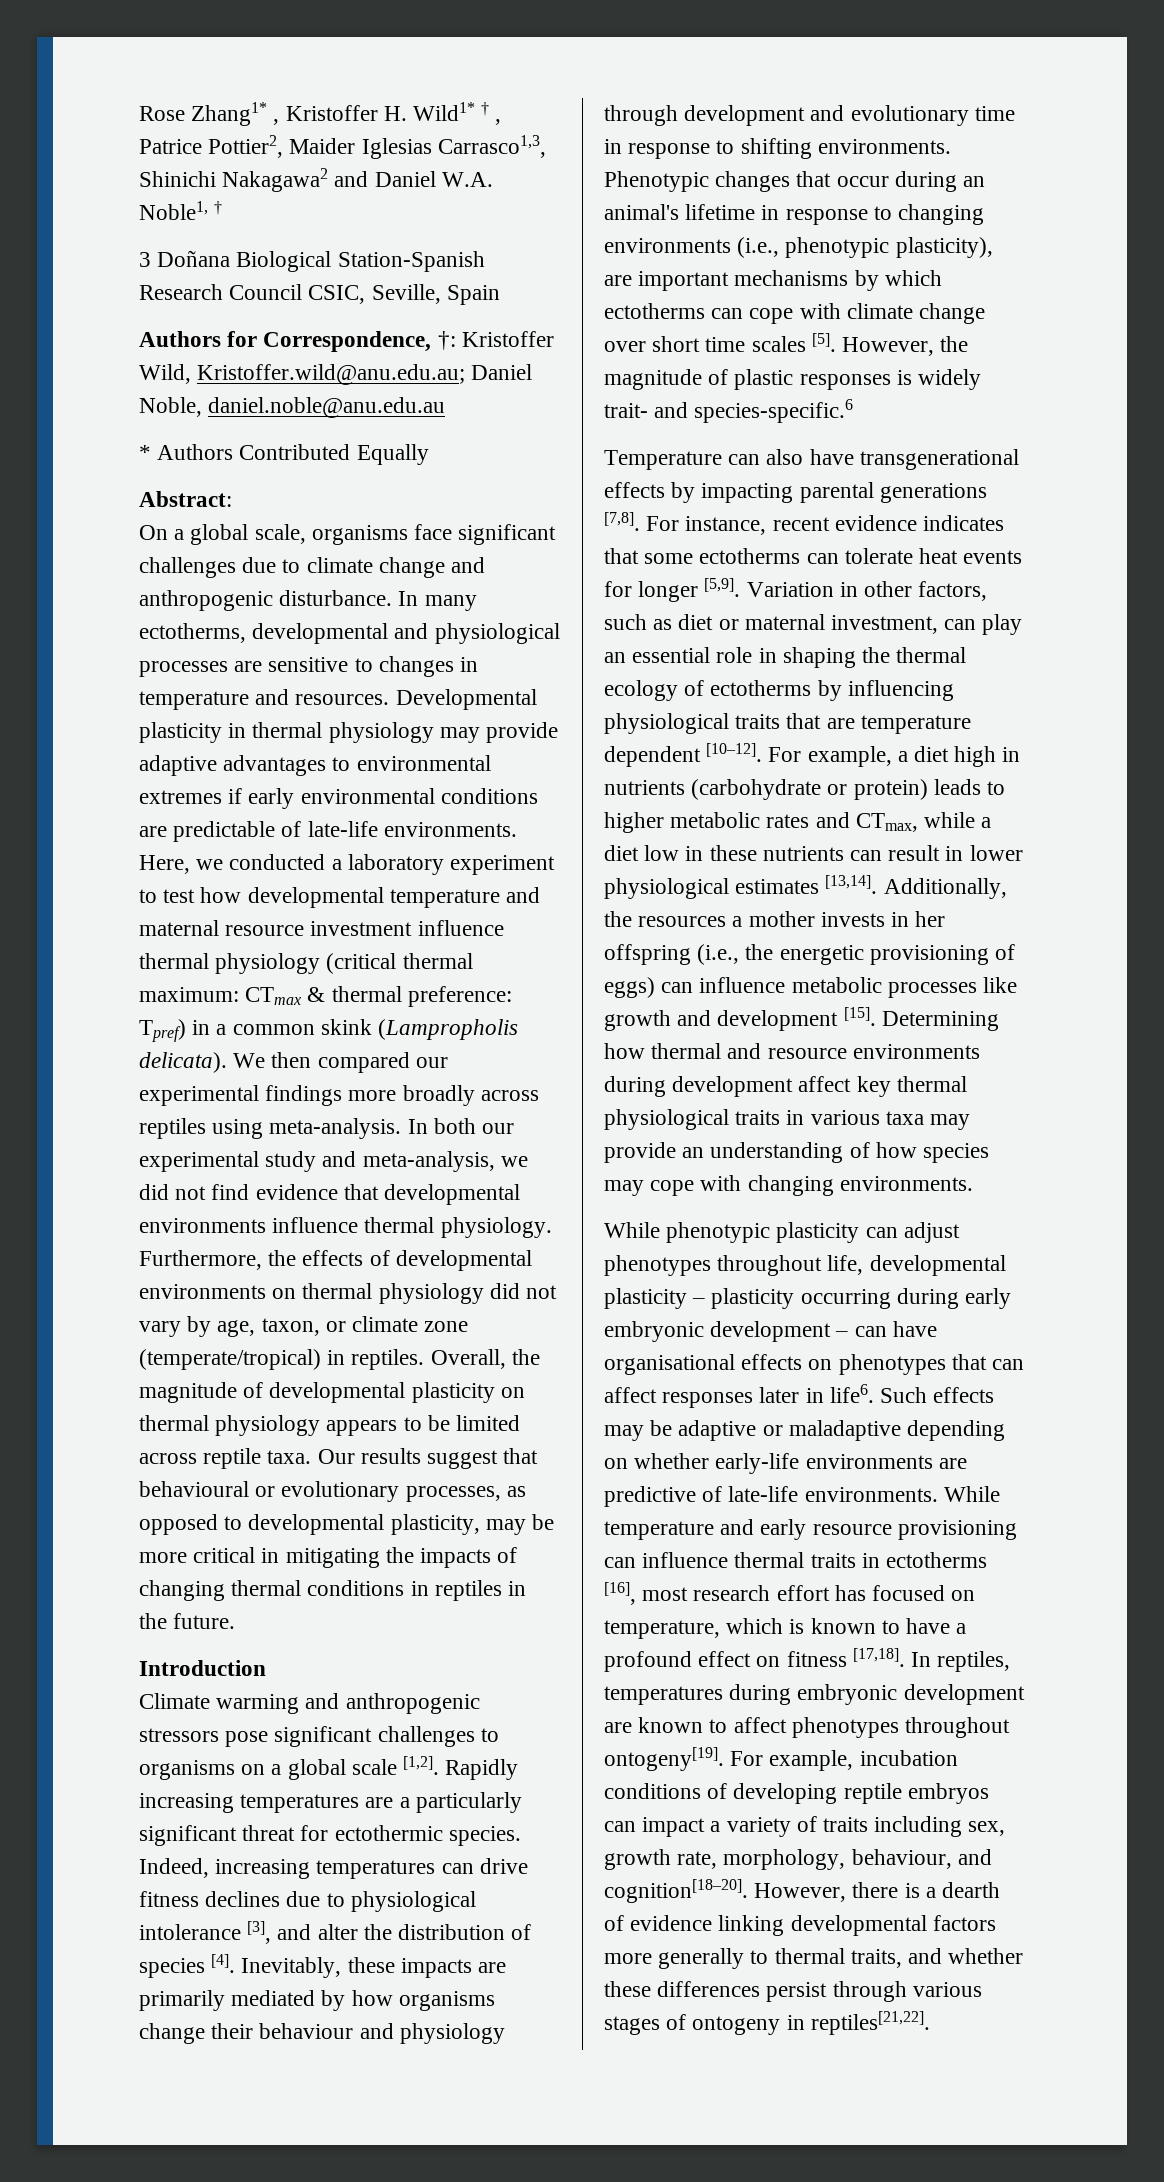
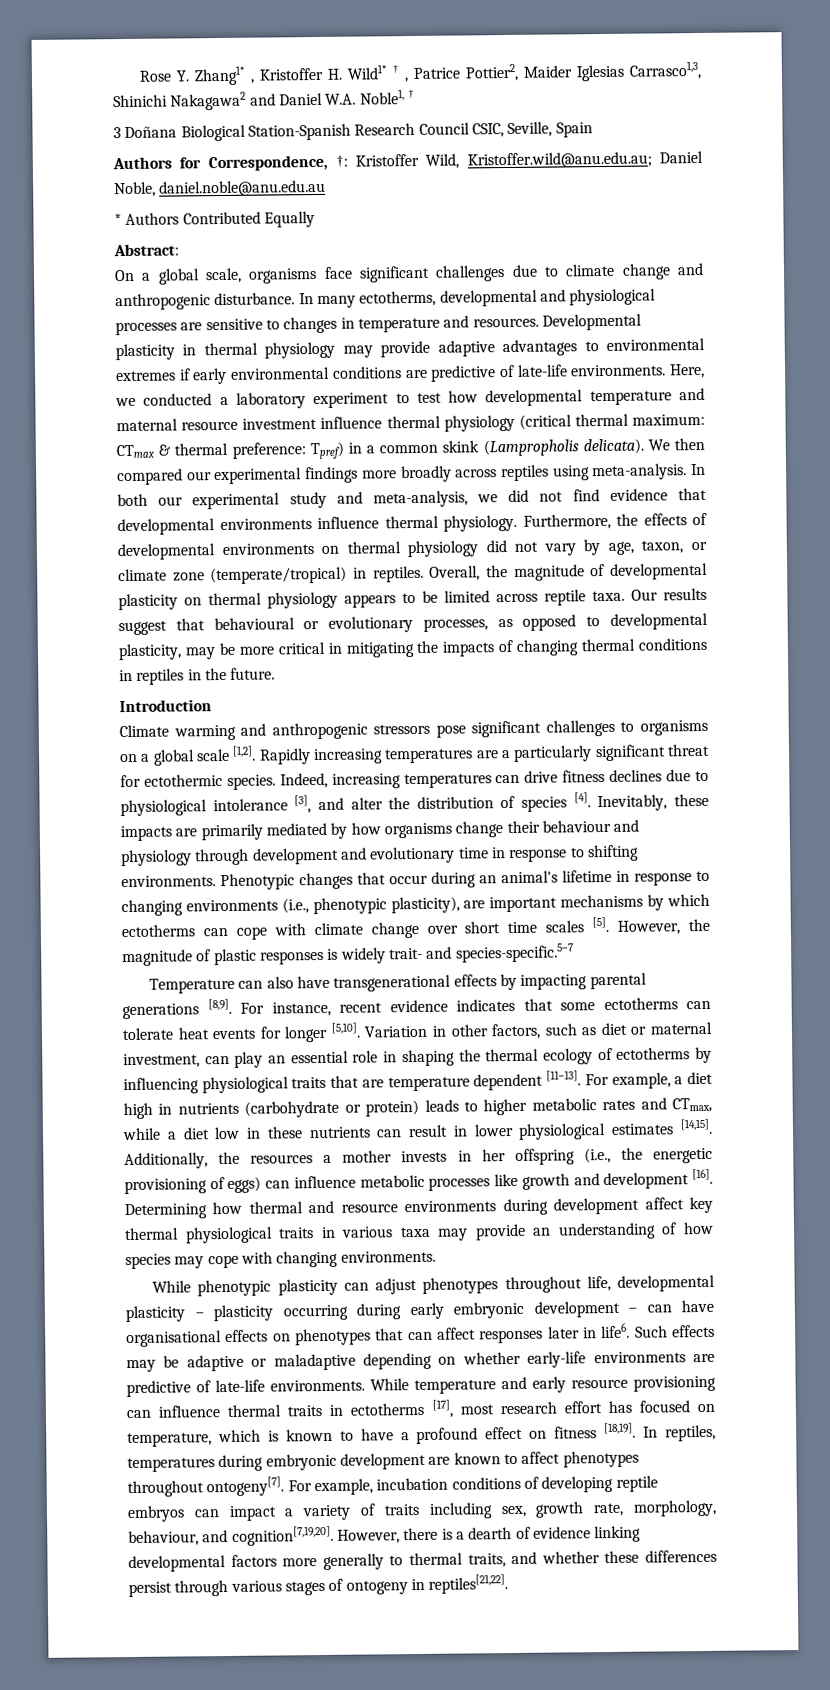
- Rose Zhang1* , Kristoffer H. Wild1* † , Patrice Pottier2, Maider Iglesias Carrasco1,3, Shinichi Nakagawa2 and Daniel W.A. Noble1, †
+ Rose Y. Zhang1* , Kristoffer H. Wild1* † , Patrice Pottier2, Maider Iglesias Carrasco1,3, Shinichi Nakagawa2 and Daniel W.A. Noble1, †
- Developmental plasticity in thermal physiology may provide adaptive advantages to environmental extremes if early environmental conditions are predictable of late-life environments.
+ Developmental plasticity in thermal physiology may provide adaptive advantages to environmental extremes if early environmental conditions are predictive of late-life environments.
- However, the magnitude of plastic responses is widely trait- and species-specific.6
+ However, the magnitude of plastic responses is widely trait- and species-specific.5–7
- Temperature can also have transgenerational effects by impacting parental generations [7,8].
+ Temperature can also have transgenerational effects by impacting parental generations [8,9].
- For instance, recent evidence indicates that some ectotherms can tolerate heat events for longer [5,9].
+ For instance, recent evidence indicates that some ectotherms can tolerate heat events for longer [5,10].
- Variation in other factors, such as diet or maternal investment, can play an essential role in shaping the thermal ecology of ectotherms by influencing physiological traits that are temperature dependent [10–12].
+ Variation in other factors, such as diet or maternal investment, can play an essential role in shaping the thermal ecology of ectotherms by influencing physiological traits that are temperature dependent [11–13].
- For example, a diet high in nutrients (carbohydrate or protein) leads to higher metabolic rates and CTmax, while a diet low in these nutrients can result in lower physiological estimates [13,14].
+ For example, a diet high in nutrients (carbohydrate or protein) leads to higher metabolic rates and CTmax, while a diet low in these nutrients can result in lower physiological estimates [14,15].
- Additionally, the resources a mother invests in her offspring (i.e., the energetic provisioning of eggs) can influence metabolic processes like growth and development [15].
+ Additionally, the resources a mother invests in her offspring (i.e., the energetic provisioning of eggs) can influence metabolic processes like growth and development [16].
- While temperature and early resource provisioning can influence thermal traits in ectotherms [16], most research effort has focused on temperature, which is known to have a profound effect on fitness [17,18].
+ While temperature and early resource provisioning can influence thermal traits in ectotherms [17], most research effort has focused on temperature, which is known to have a profound effect on fitness [18,19].
- In reptiles, temperatures during embryonic development are known to affect phenotypes throughout ontogeny[19].
+ In reptiles, temperatures during embryonic development are known to affect phenotypes throughout ontogeny[7].
- For example, incubation conditions of developing reptile embryos can impact a variety of traits including sex, growth rate, morphology, behaviour, and cognition[18–20].
+ For example, incubation conditions of developing reptile embryos can impact a variety of traits including sex, growth rate, morphology, behaviour, and cognition[7,19,20].

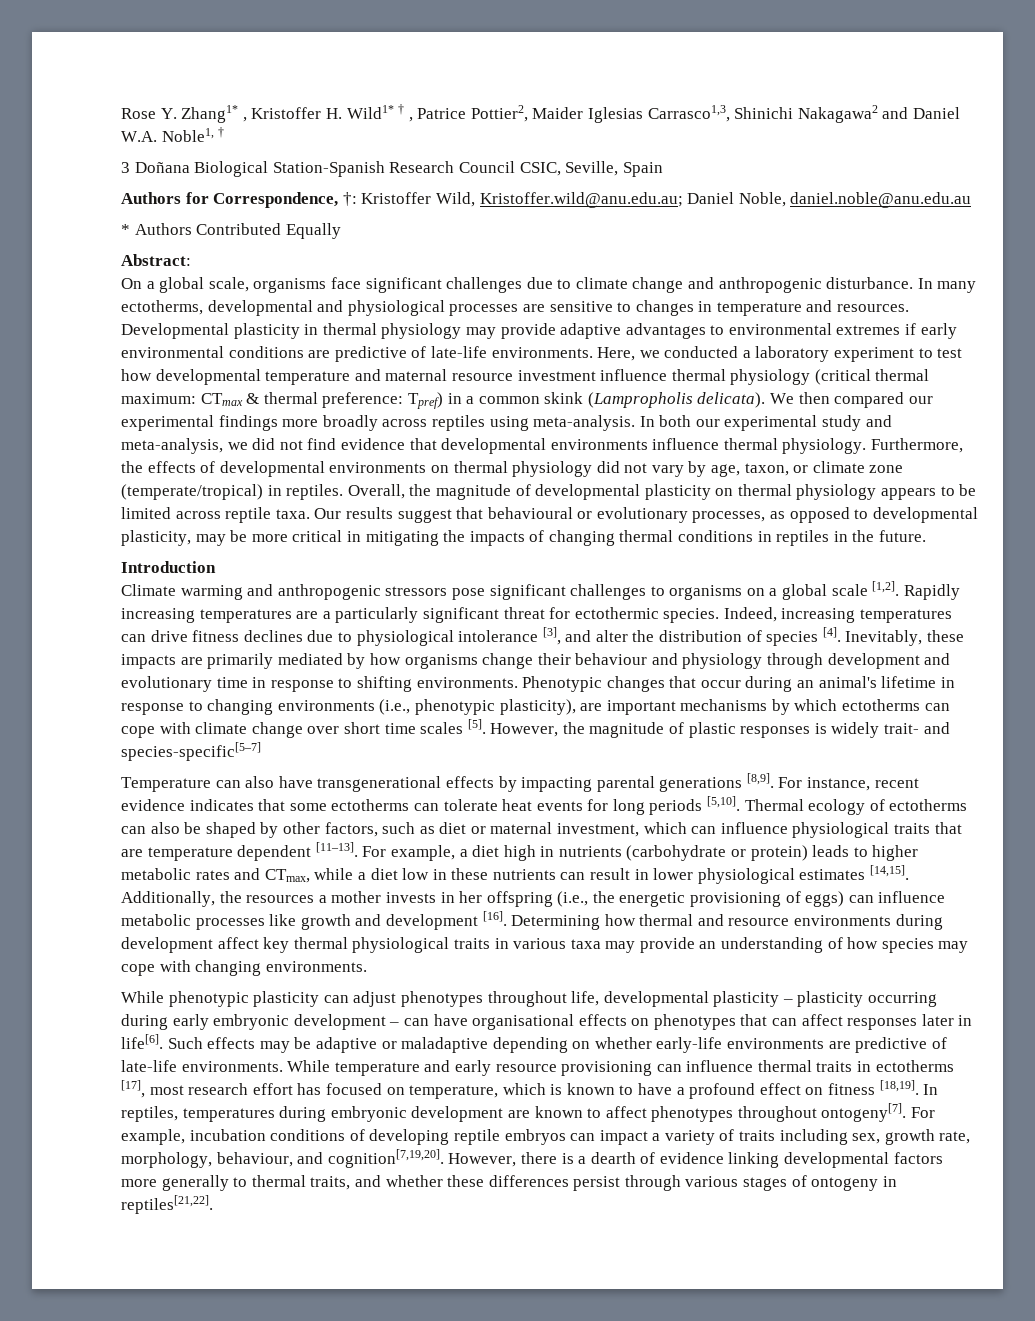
- However, the magnitude of plastic responses is widely trait- and species-specific.5–7
+ However, the magnitude of plastic responses is widely trait- and species-specific[5–7]
- For instance, recent evidence indicates that some ectotherms can tolerate heat events for longer [5,10]. Variation in other factors, such as diet or maternal investment, can play an essential role in shaping the thermal ecology of ectotherms by influencing physiological traits that are temperature dependent [11–13].
+ For instance, recent evidence indicates that some ectotherms can tolerate heat events for long periods [5,10]. Thermal ecology of ectotherms can also be shaped by other factors, such as diet or maternal investment, which can influence physiological traits that are temperature dependent [11–13].
- While phenotypic plasticity can adjust phenotypes throughout life, developmental plasticity – plasticity occurring during early embryonic development – can have organisational effects on phenotypes that can affect responses later in life6.
+ While phenotypic plasticity can adjust phenotypes throughout life, developmental plasticity – plasticity occurring during early embryonic development – can have organisational effects on phenotypes that can affect responses later in life[6].

